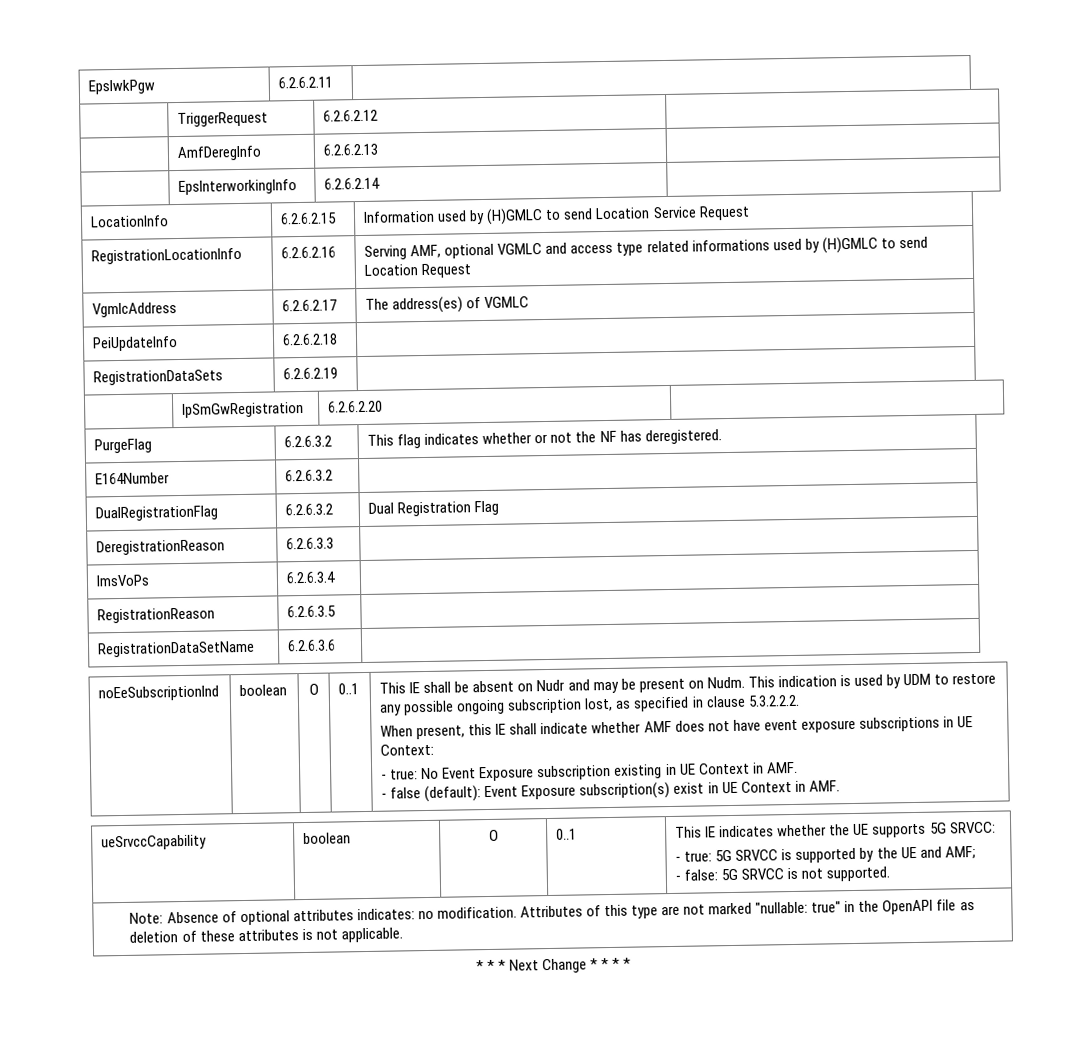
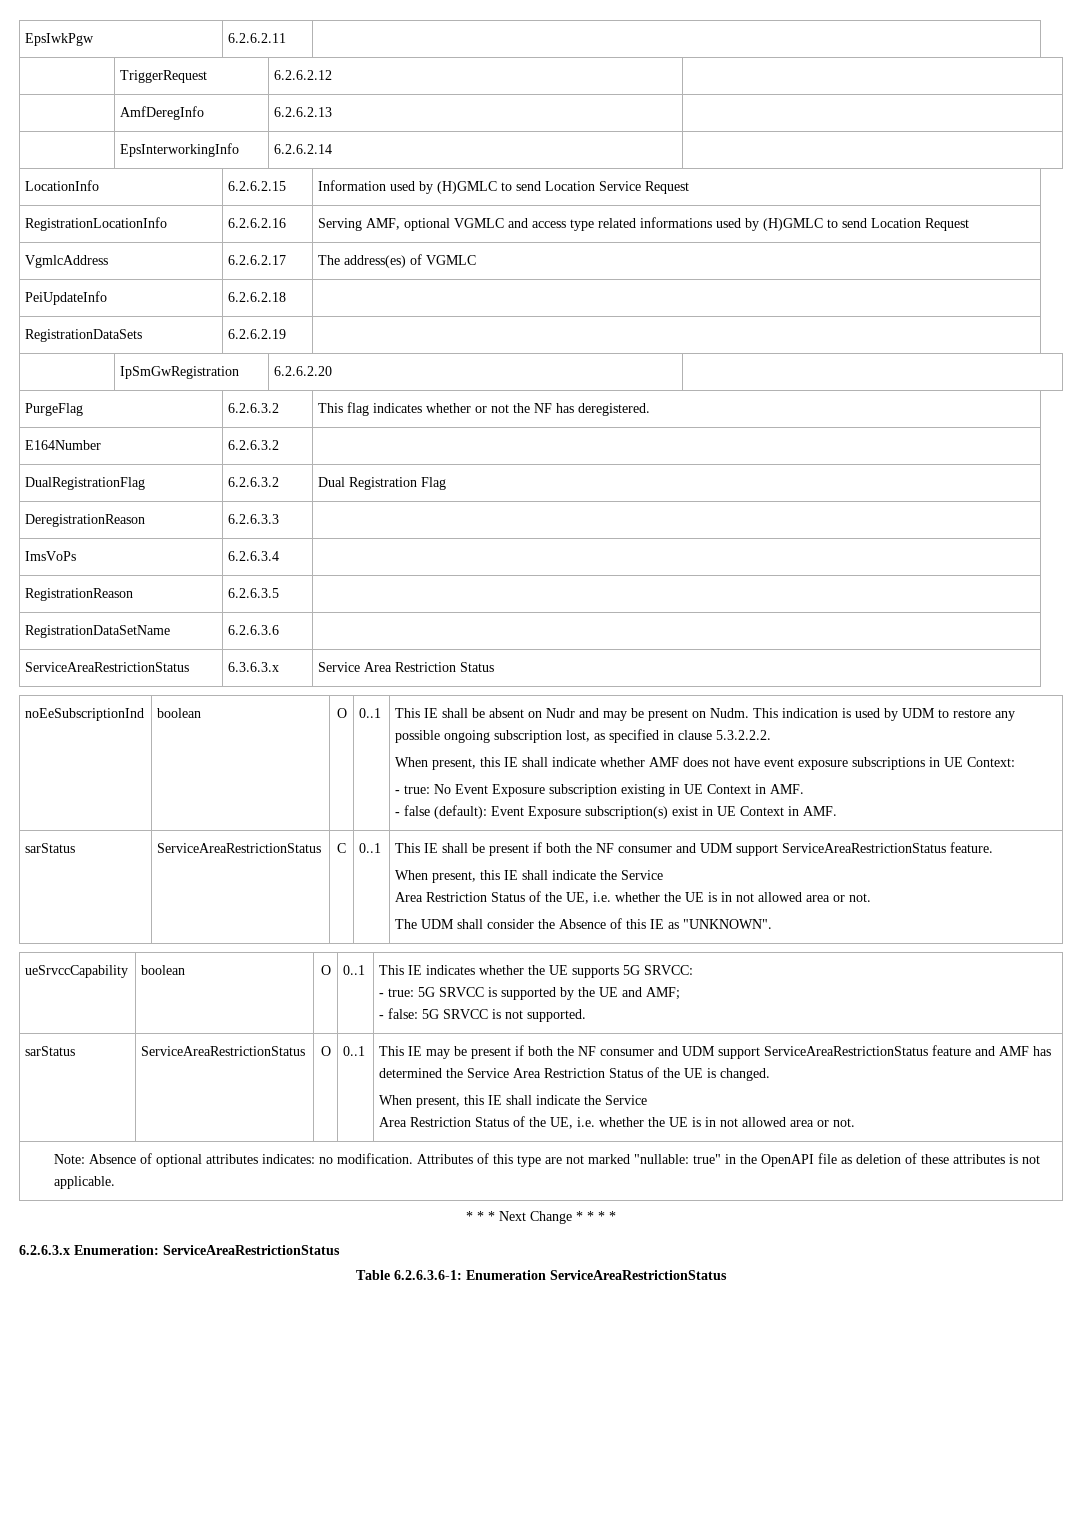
+ ServiceAreaRestrictionStatus | 6.3.6.3.x | Service Area Restriction Status
+ sarStatus | ServiceAreaRestrictionStatus | C | 0..1 | This IE shall be present if both the NF consumer and UDM support ServiceAreaRestrictionStatus feature.
+ When present, this IE shall indicate the Service
+ Area Restriction Status of the UE, i.e. whether the UE is in not allowed area or not.
+ The UDM shall consider the Absence of this IE as "UNKNOWN".
+ sarStatus | ServiceAreaRestrictionStatus | O | 0..1 | This IE may be present if both the NF consumer and UDM support ServiceAreaRestrictionStatus feature and AMF has determined the Service Area Restriction Status of the UE is changed.
+ When present, this IE shall indicate the Service
+ Area Restriction Status of the UE, i.e. whether the UE is in not allowed area or not.
+ 6.2.6.3.x Enumeration: ServiceAreaRestrictionStatus
+ Table 6.2.6.3.6-1: Enumeration ServiceAreaRestrictionStatus

